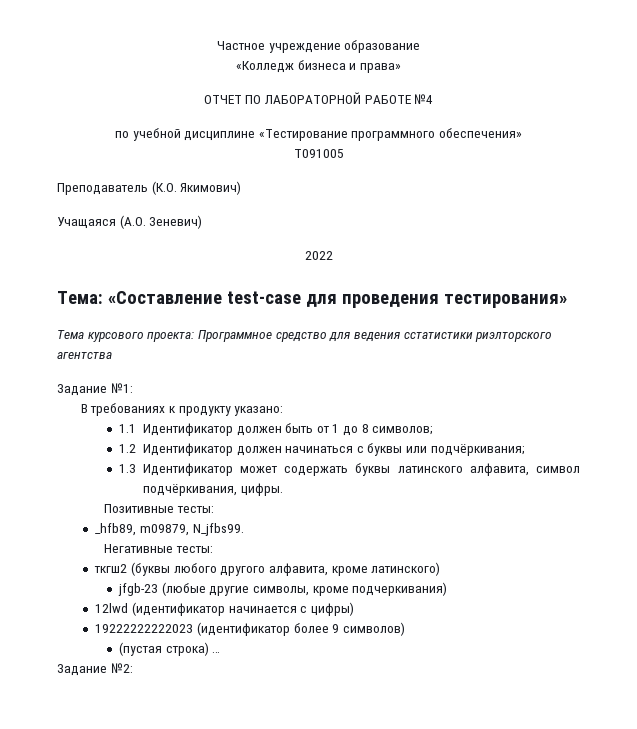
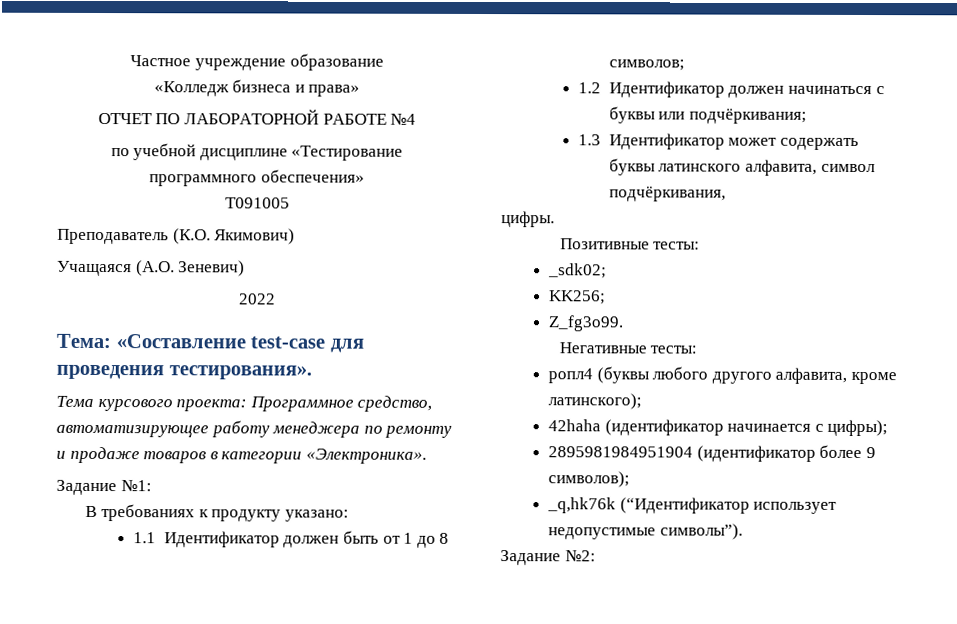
- Тема: «Составление test-case для проведения тестирования»
+ Тема: «Составление test-case для проведения тестирования».
- Тема курсового проекта: Программное средство для ведения сстатистики риэлторского агентства
+ Тема курсового проекта: Программное средство, автоматизирующее работу менеджера по ремонту и продаже товаров в категории «Электроника».
- 1.3 Идентификатор может содержать буквы латинского алфавита, символ подчёркивания, цифры.
+ 1.3 Идентификатор может содержать буквы латинского алфавита, символ подчёркивания,
+ цифры.
- _hfb89, m09879, N_jfbs99.
+ _sdk02;
+ KK256;
+ Z_fg3o99.
- ткгш2 (буквы любого другого алфавита, кроме латинского)
- jfgb-23 (любые другие символы, кроме подчеркивания)
- 12lwd (идентификатор начинается с цифры)
- 19222222222023 (идентификатор более 9 символов)
- (пустая строка) …
+ ропл4 (буквы любого другого алфавита, кроме латинского);
+ 42haha (идентификатор начинается с цифры);
+ 2895981984951904 (идентификатор более 9 символов);
+ _q,hk76k (“Идентификатор использует недопустимые символы”).

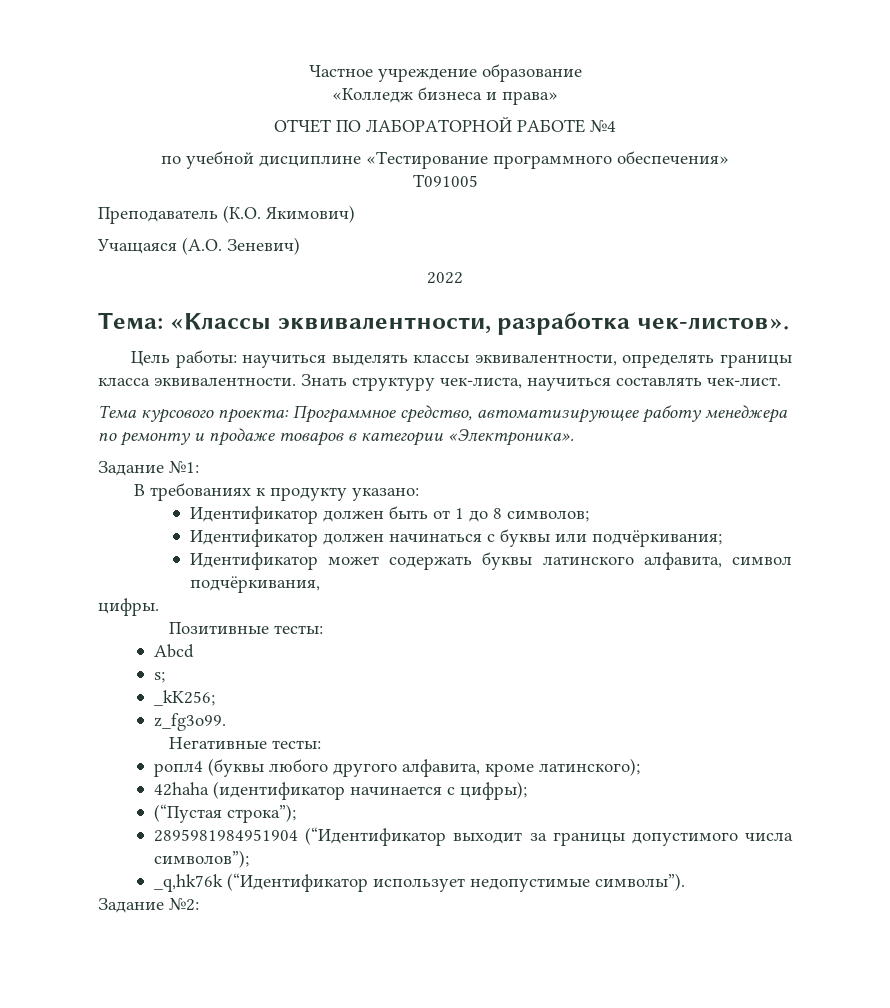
- Тема: «Составление test-case для проведения тестирования».
+ Тема: «Классы эквивалентности, разработка чек-листов».
+ Цель работы: научиться выделять классы эквивалентности, определять границы класса эквивалентности. Знать структуру чек-листа, научиться составлять чек-лист.
- 1.1 Идентификатор должен быть от 1 до 8 символов;
+ Идентификатор должен быть от 1 до 8 символов;
- 1.2 Идентификатор должен начинаться с буквы или подчёркивания;
+ Идентификатор должен начинаться с буквы или подчёркивания;
- 1.3 Идентификатор может содержать буквы латинского алфавита, символ подчёркивания,
+ Идентификатор может содержать буквы латинского алфавита, символ подчёркивания,
- _sdk02;
- KK256;
- Z_fg3o99.
+ Abcd
+ s;
+ _kK256;
+ z_fg3o99.
+ (“Пустая строка”);
- 2895981984951904 (идентификатор более 9 символов);
+ 2895981984951904 (“Идентификатор выходит за границы допустимого числа символов”);

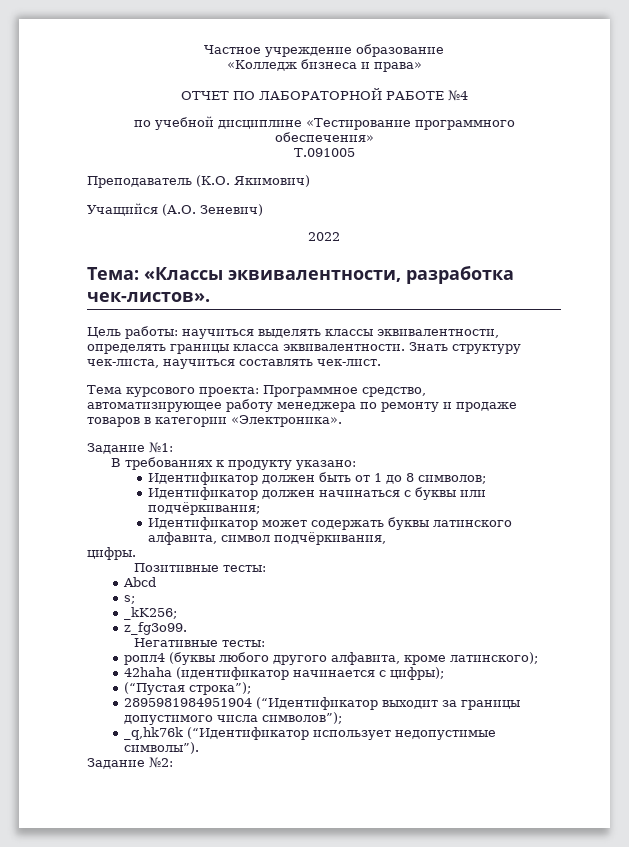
- Т091005
+ Т.091005
- Учащаяся (А.О. Зеневич)
+ Учащийся (А.О. Зеневич)

